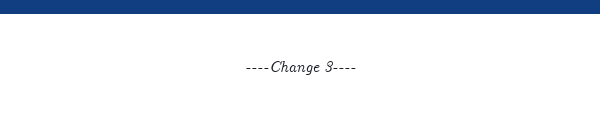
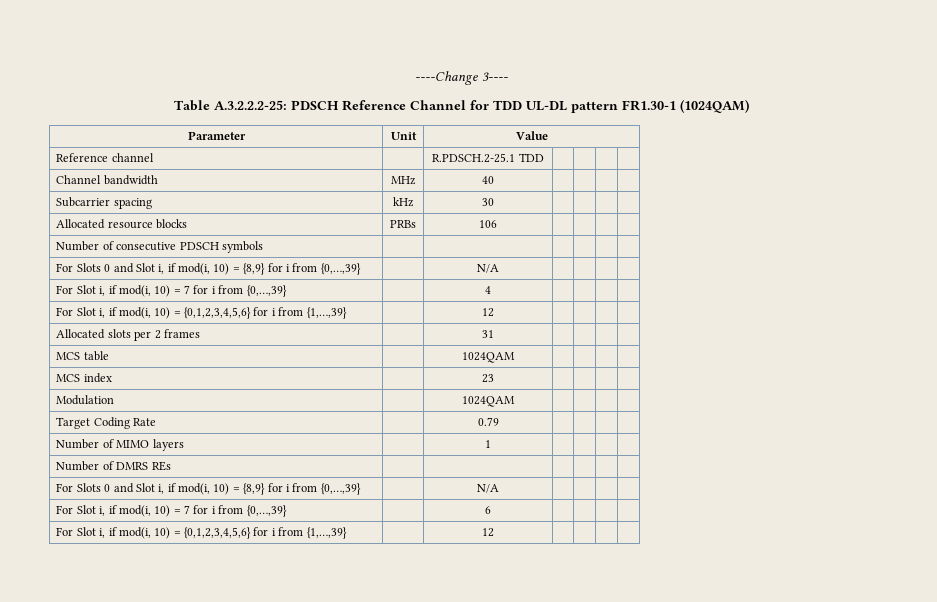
+ Table A.3.2.2.2-25: PDSCH Reference Channel for TDD UL-DL pattern FR1.30-1 (1024QAM)
+ Parameter | Unit | Value
+ Reference channel | | R.PDSCH.2-25.1 TDD | | | |
+ Channel bandwidth | MHz | 40 | | | |
+ Subcarrier spacing | kHz | 30 | | | |
+ Allocated resource blocks | PRBs | 106 | | | |
+ Number of consecutive PDSCH symbols | | | | | |
+ For Slots 0 and Slot i, if mod(i, 10) = {8,9} for i from {0,…,39} | | N/A | | | |
+ For Slot i, if mod(i, 10) = 7 for i from {0,…,39} | | 4 | | | |
+ For Slot i, if mod(i, 10) = {0,1,2,3,4,5,6} for i from {1,…,39} | | 12 | | | |
+ Allocated slots per 2 frames | | 31 | | | |
+ MCS table | | 1024QAM | | | |
+ MCS index | | 23 | | | |
+ Modulation | | 1024QAM | | | |
+ Target Coding Rate | | 0.79 | | | |
+ Number of MIMO layers | | 1 | | | |
+ Number of DMRS REs | | | | | |
+ For Slots 0 and Slot i, if mod(i, 10) = {8,9} for i from {0,…,39} | | N/A | | | |
+ For Slot i, if mod(i, 10) = 7 for i from {0,…,39} | | 6 | | | |
+ For Slot i, if mod(i, 10) = {0,1,2,3,4,5,6} for i from {1,…,39} | | 12 | | | |

